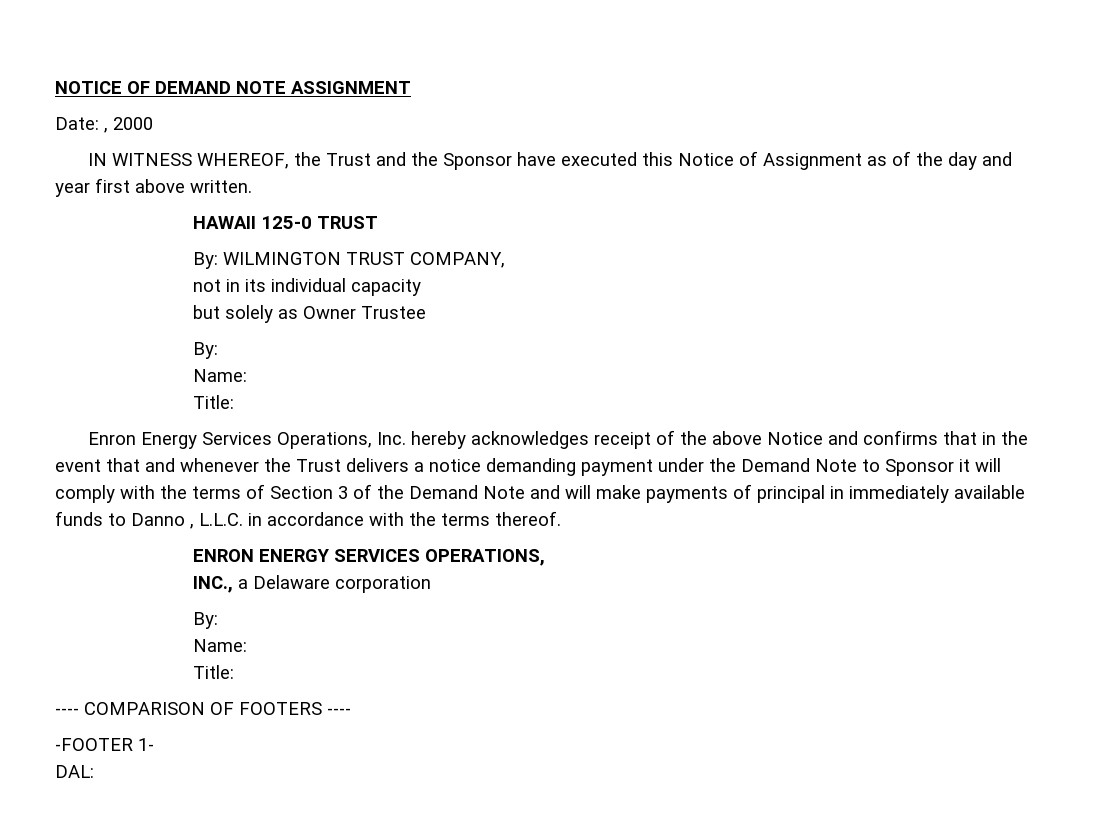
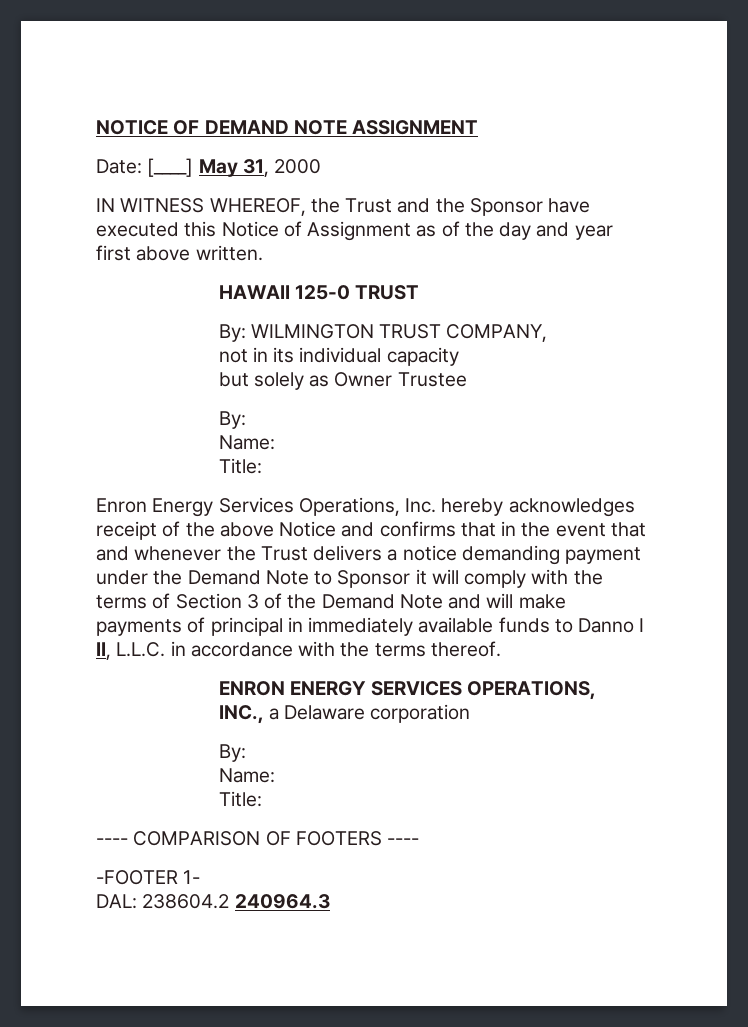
- Date: , 2000
+ Date: [____] May 31, 2000
- Enron Energy Services Operations, Inc. hereby acknowledges receipt of the above Notice and confirms that in the event that and whenever the Trust delivers a notice demanding payment under the Demand Note to Sponsor it will comply with the terms of Section 3 of the Demand Note and will make payments of principal in immediately available funds to Danno , L.L.C. in accordance with the terms thereof.
+ Enron Energy Services Operations, Inc. hereby acknowledges receipt of the above Notice and confirms that in the event that and whenever the Trust delivers a notice demanding payment under the Demand Note to Sponsor it will comply with the terms of Section 3 of the Demand Note and will make payments of principal in immediately available funds to Danno I II, L.L.C. in accordance with the terms thereof.
- DAL:
+ DAL: 238604.2 240964.3

